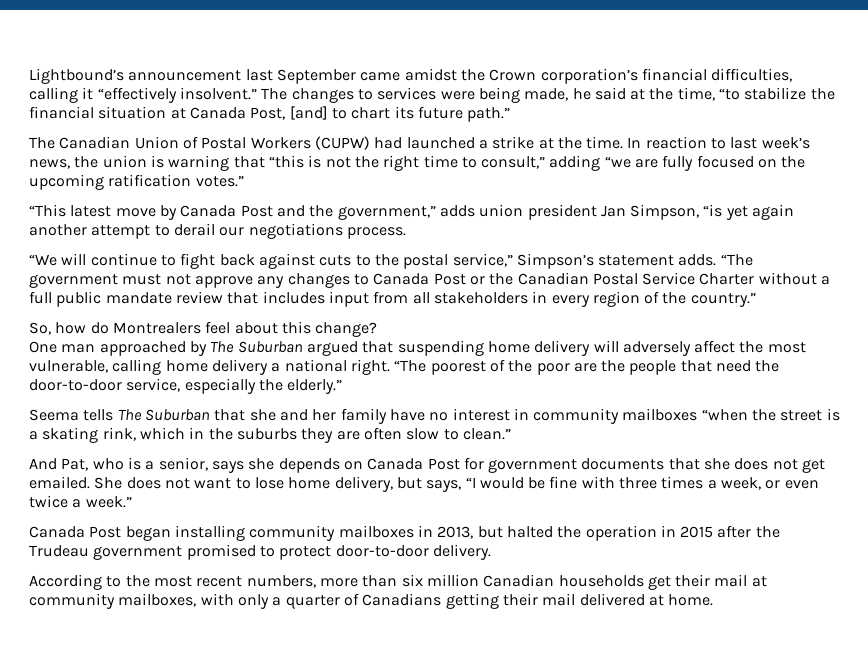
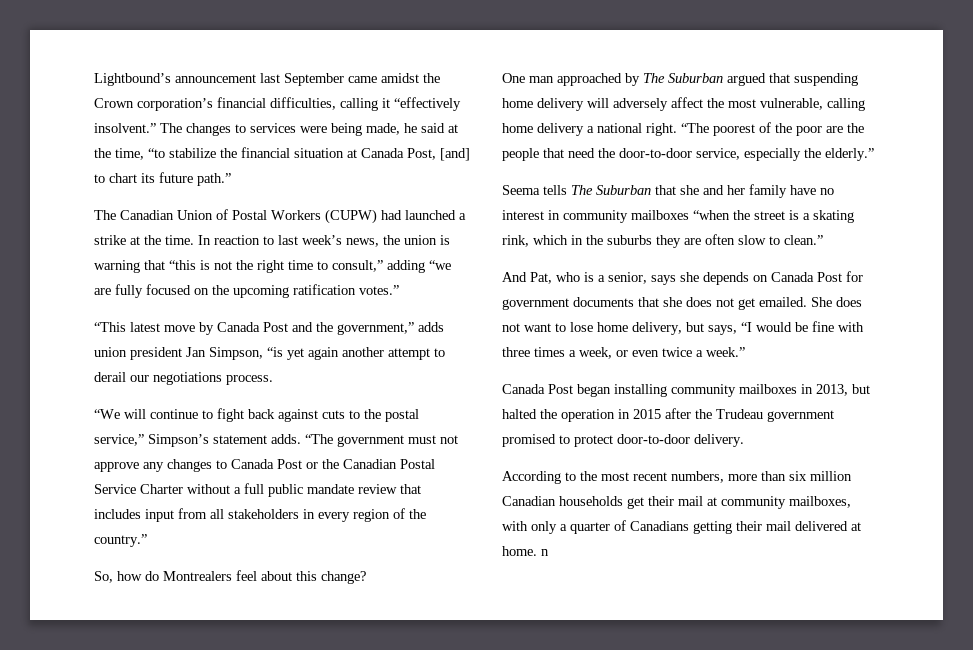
- According to the most recent numbers, more than six million Canadian households get their mail at community mailboxes, with only a quarter of Canadians getting their mail delivered at home.
+ According to the most recent numbers, more than six million Canadian households get their mail at community mailboxes, with only a quarter of Canadians getting their mail delivered at home. n

